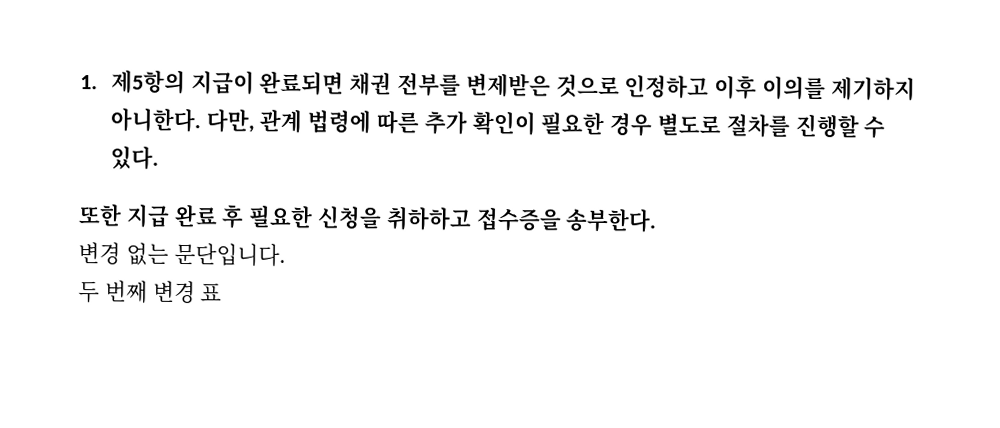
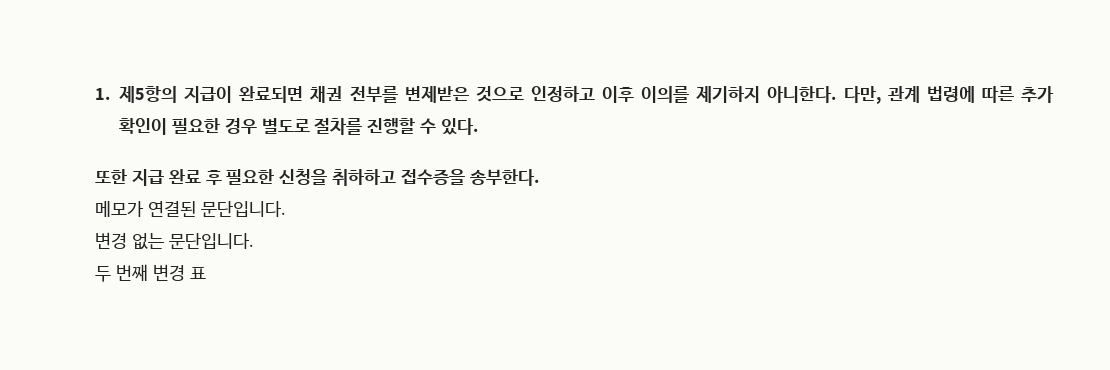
+ 메모가 연결된 문단입니다.

